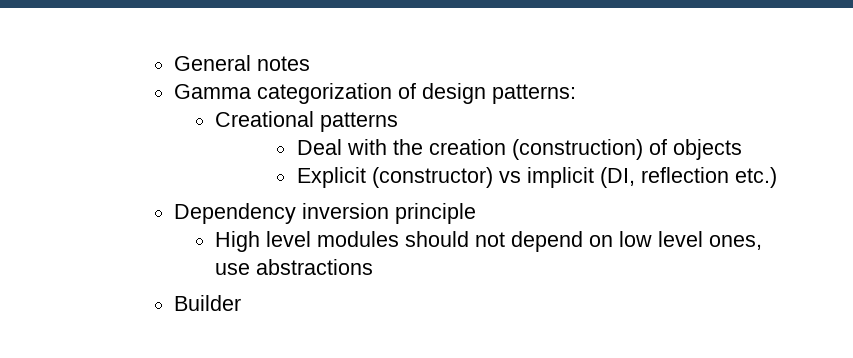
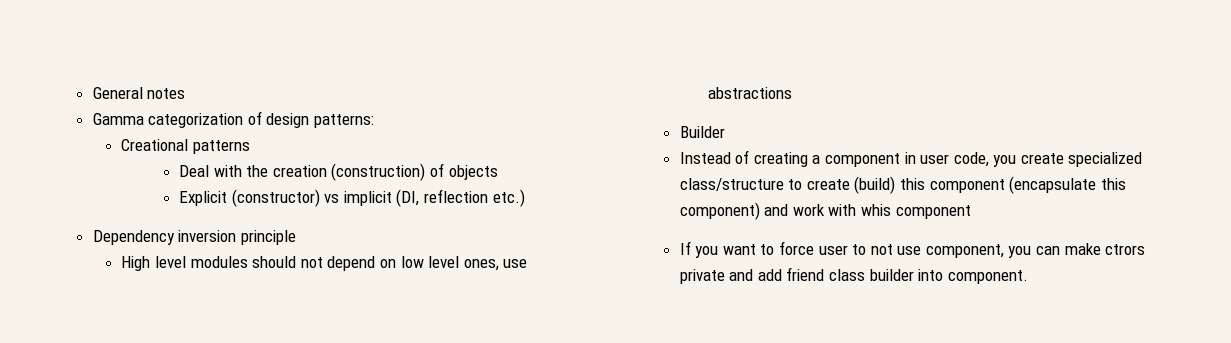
+ Instead of creating a component in user code, you create specialized class/structure to create (build) this component (encapsulate this component) and work with whis component
+ If you want to force user to not use component, you can make ctrors private and add friend class builder into component.

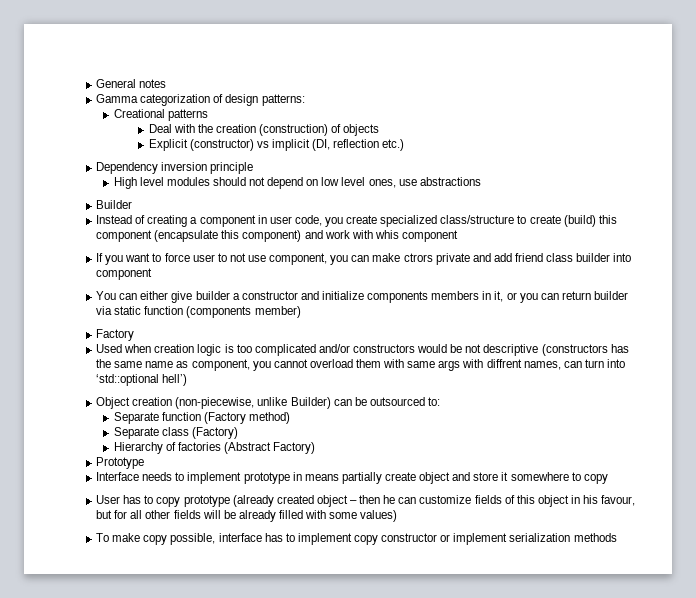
- If you want to force user to not use component, you can make ctrors private and add friend class builder into component.
+ If you want to force user to not use component, you can make ctrors private and add friend class builder into component
+ You can either give builder a constructor and initialize components members in it, or you can return builder via static function (components member)
+ Factory
+ Used when creation logic is too complicated and/or constructors would be not descriptive (constructors has the same name as component, you cannot overload them with same args with diffrent names, can turn into ‘std::optional hell’)
+ Object creation (non-piecewise, unlike Builder) can be outsourced to:
+ Separate function (Factory method)
+ Separate class (Factory)
+ Hierarchy of factories (Abstract Factory)
+ Prototype
+ Interface needs to implement prototype in means partially create object and store it somewhere to copy
+ User has to copy prototype (already created object – then he can customize fields of this object in his favour, but for all other fields will be already filled with some values)
+ To make copy possible, interface has to implement copy constructor or implement serialization methods

